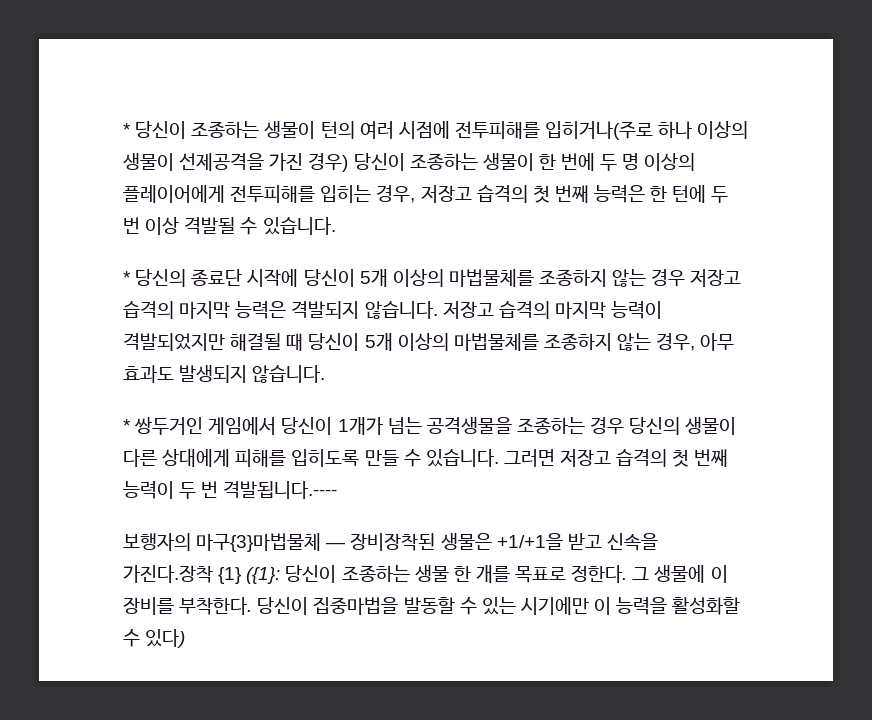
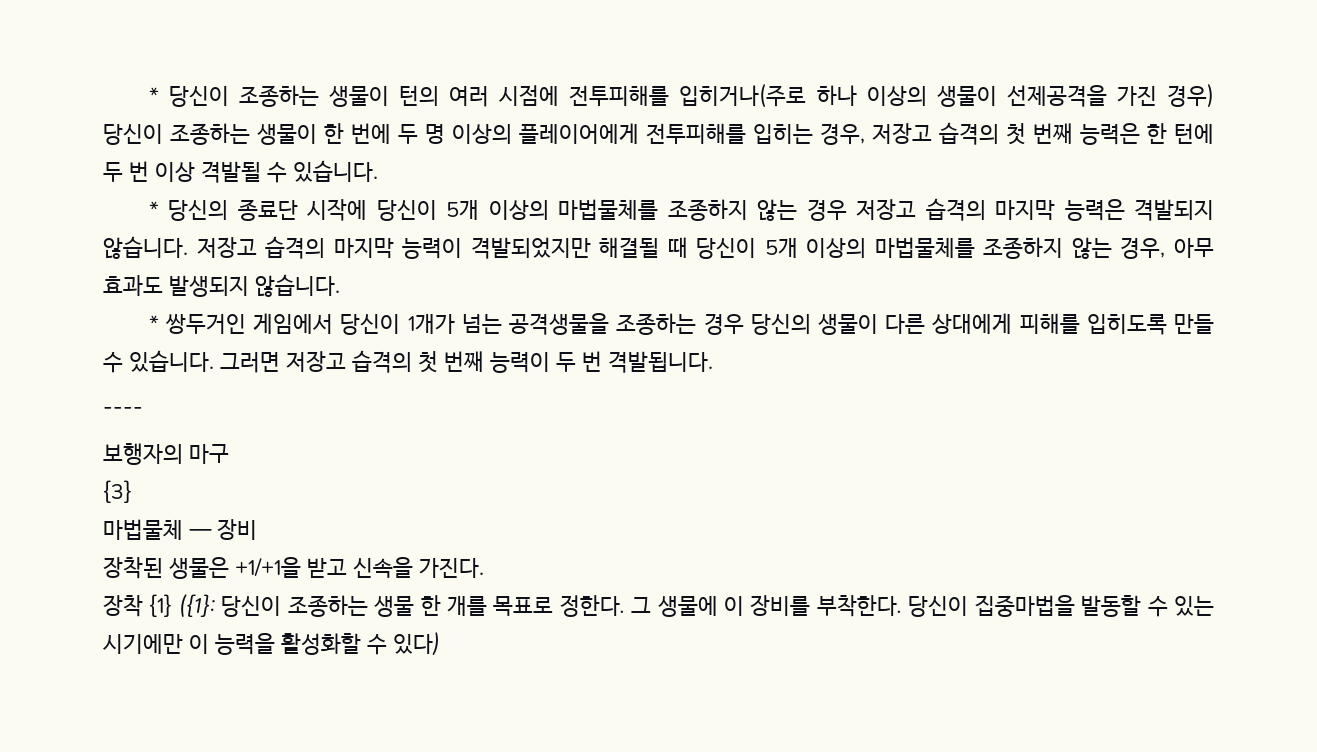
- 그러면 저장고 습격의 첫 번째 능력이 두 번 격발됩니다.----
+ 그러면 저장고 습격의 첫 번째 능력이 두 번 격발됩니다.
+ ----
- 보행자의 마구{3}마법물체 — 장비장착된 생물은 +1/+1을 받고 신속을 가진다.장착 {1} ({1}: 당신이 조종하는 생물 한 개를 목표로 정한다.
+ 보행자의 마구
+ {3}
+ 마법물체 — 장비
+ 장착된 생물은 +1/+1을 받고 신속을 가진다.
+ 장착 {1} ({1}: 당신이 조종하는 생물 한 개를 목표로 정한다.

